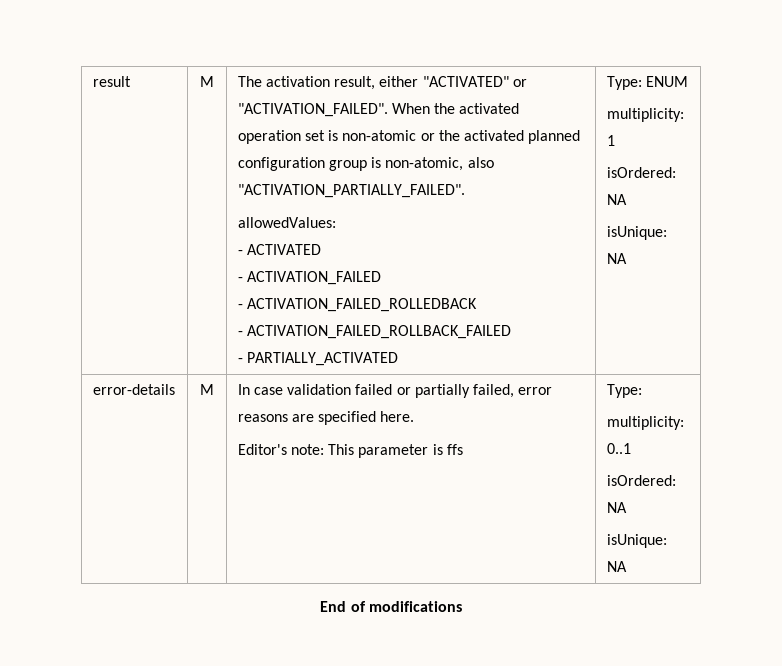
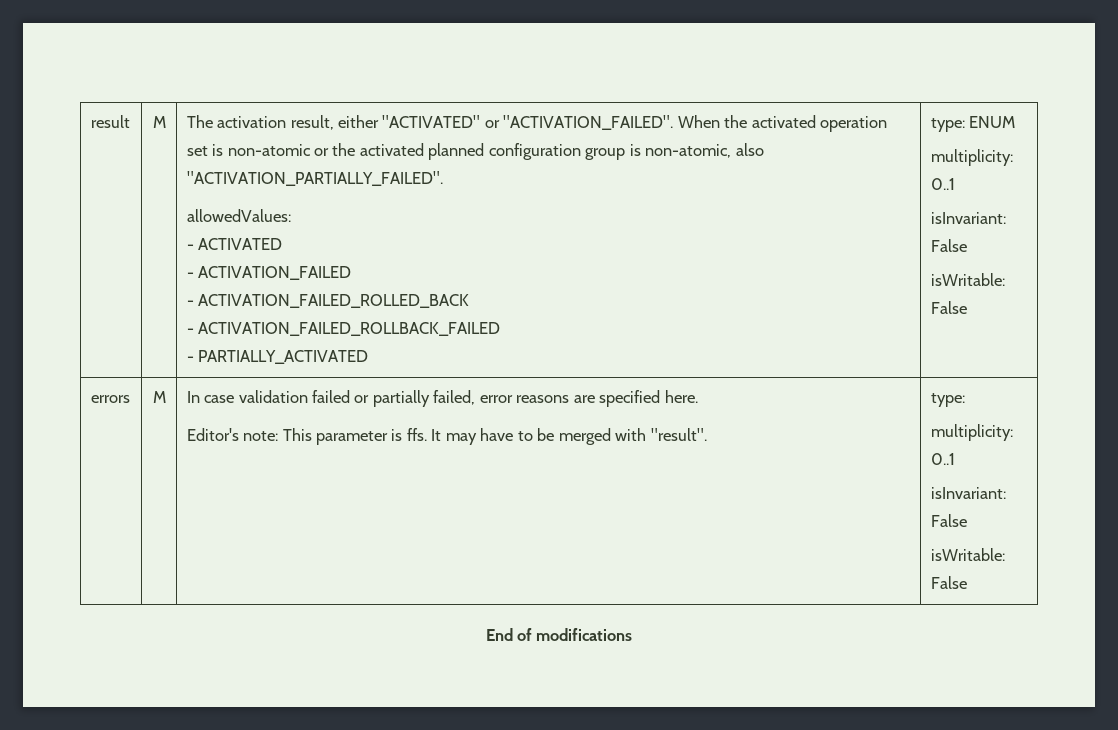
- - ACTIVATION_FAILED_ROLLEDBACK
+ - ACTIVATION_FAILED_ROLLED_BACK
- Type: ENUM
- multiplicity: 1
- isOrdered: NA
- isUnique: NA
- error-details | M | In case validation failed or partially failed, error reasons are specified here.
- Editor's note: This parameter is ffs | Type:
+ type: ENUM
  multiplicity: 0..1
- isOrdered: NA
- isUnique: NA
+ isInvariant: False
+ isWritable: False
+ errors | M | In case validation failed or partially failed, error reasons are specified here.
+ Editor's note: This parameter is ffs. It may have to be merged with "result". | type:
+ multiplicity: 0..1
+ isInvariant: False
+ isWritable: False

